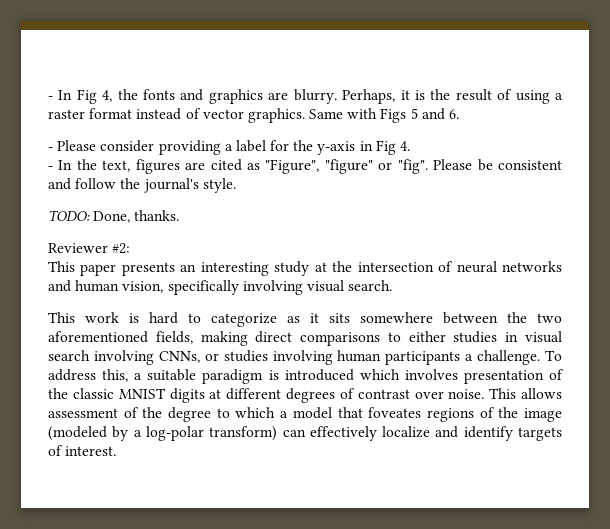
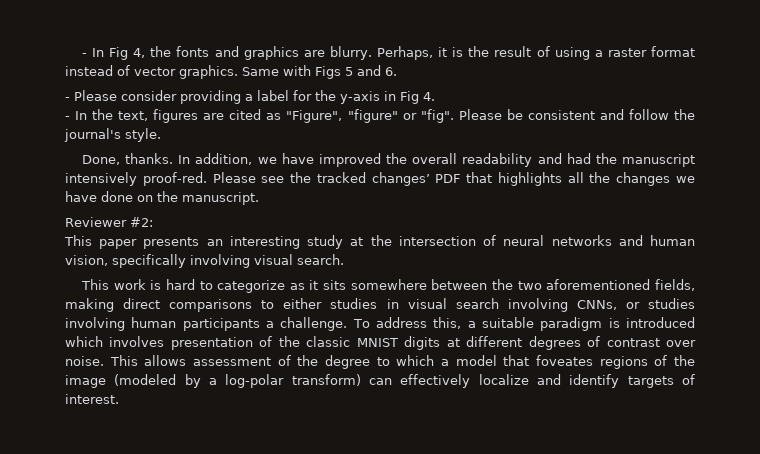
- TODO: Done, thanks.
+ Done, thanks. In addition, we have improved the overall readability and had the manuscript intensively proof-red. Please see the tracked changes’ PDF that highlights all the changes we have done on the manuscript.

